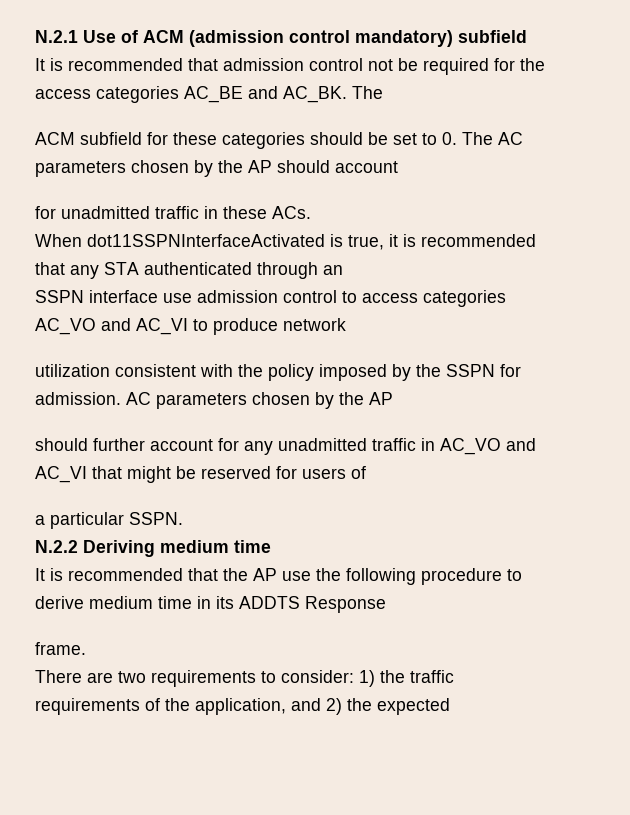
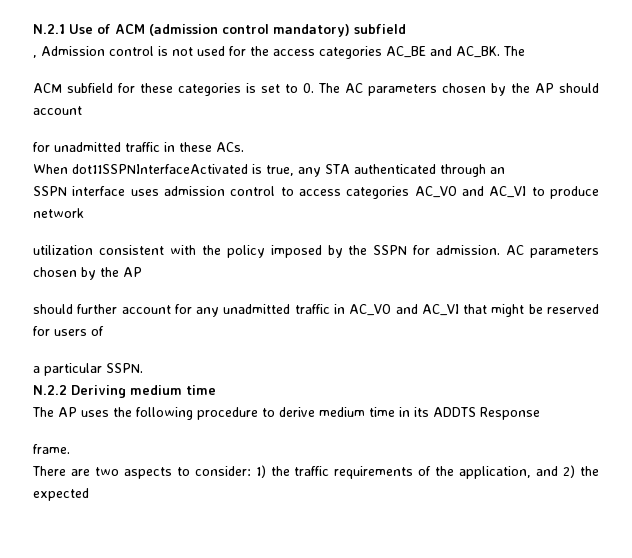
- It is recommended that admission control not be required for the access categories AC_BE and AC_BK.
+ , Admission control is not used for the access categories AC_BE and AC_BK.
- ACM subfield for these categories should be set to 0. The AC parameters chosen by the AP should account
+ ACM subfield for these categories is set to 0. The AC parameters chosen by the AP should account
- When dot11SSPNInterfaceActivated is true, it is recommended that any STA authenticated through an
+ When dot11SSPNInterfaceActivated is true, any STA authenticated through an
- SSPN interface use admission control to access categories AC_VO and AC_VI to produce network
+ SSPN interface uses admission control to access categories AC_VO and AC_VI to produce network
- It is recommended that the AP use the following procedure to derive medium time in its ADDTS Response
+ The AP uses the following procedure to derive medium time in its ADDTS Response
- There are two requirements to consider: 1) the traffic requirements of the application, and 2) the expected
+ There are two aspects to consider: 1) the traffic requirements of the application, and 2) the expected

